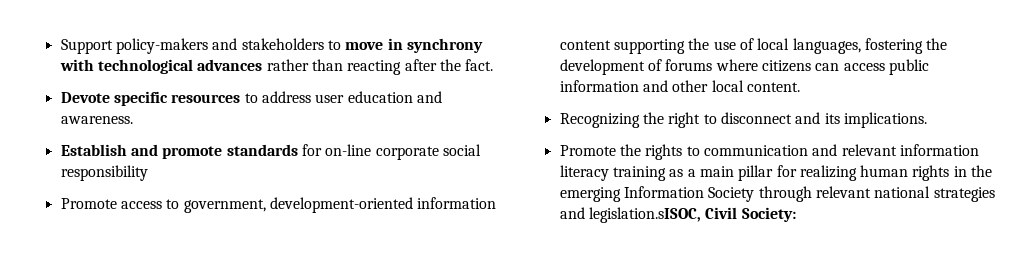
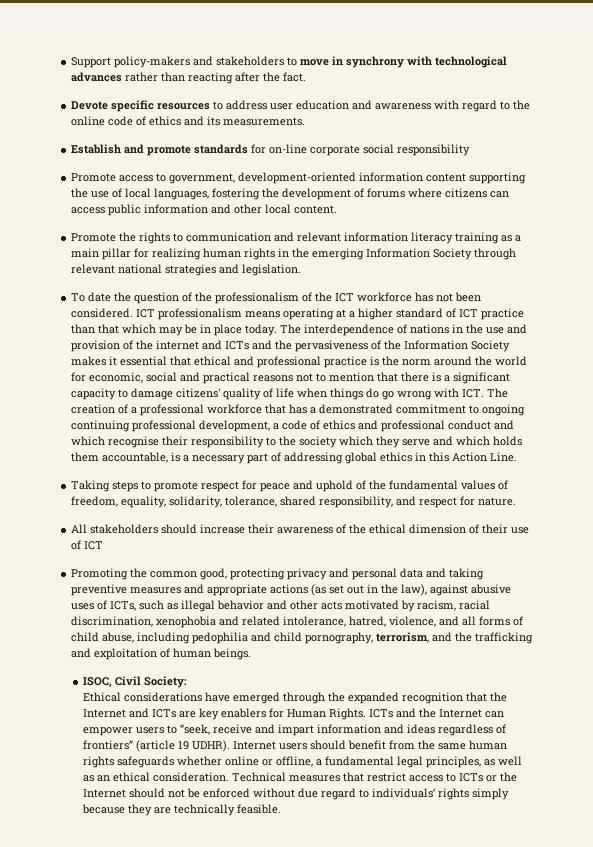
- Devote specific resources to address user education and awareness.
+ Devote specific resources to address user education and awareness with regard to the online code of ethics and its measurements.
- Recognizing the right to disconnect and its implications.
- Promote the rights to communication and relevant information literacy training as a main pillar for realizing human rights in the emerging Information Society through relevant national strategies and legislation.sISOC, Civil Society:
+ Promote the rights to communication and relevant information literacy training as a main pillar for realizing human rights in the emerging Information Society through relevant national strategies and legislation.
+ To date the question of the professionalism of the ICT workforce has not been considered. ICT professionalism means operating at a higher standard of ICT practice than that which may be in place today. The interdependence of nations in the use and provision of the internet and ICTs and the pervasiveness of the Information Society makes it essential that ethical and professional practice is the norm around the world for economic, social and practical reasons not to mention that there is a significant capacity to damage citizens' quality of life when things do go wrong with ICT. The creation of a professional workforce that has a demonstrated commitment to ongoing continuing professional development, a code of ethics and professional conduct and which recognise their responsibility to the society which they serve and which holds them accountable, is a necessary part of addressing global ethics in this Action Line.
+ Taking steps to promote respect for peace and uphold of the fundamental values of freedom, equality, solidarity, tolerance, shared responsibility, and respect for nature.
+ All stakeholders should increase their awareness of the ethical dimension of their use of ICT
+ Promoting the common good, protecting privacy and personal data and taking preventive measures and appropriate actions (as set out in the law), against abusive uses of ICTs, such as illegal behavior and other acts motivated by racism, racial discrimination, xenophobia and related intolerance, hatred, violence, and all forms of child abuse, including pedophilia and child pornography, terrorism, and the trafficking and exploitation of human beings.
+ ISOC, Civil Society:
+ Ethical considerations have emerged through the expanded recognition that the Internet and ICTs are key enablers for Human Rights. ICTs and the Internet can empower users to “seek, receive and impart information and ideas regardless of frontiers” (article 19 UDHR). Internet users should benefit from the same human rights safeguards whether online or offline, a fundamental legal principles, as well as an ethical consideration. Technical measures that restrict access to ICTs or the Internet should not be enforced without due regard to individuals’ rights simply because they are technically feasible.

